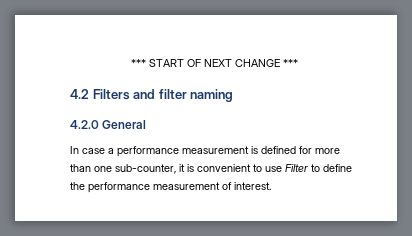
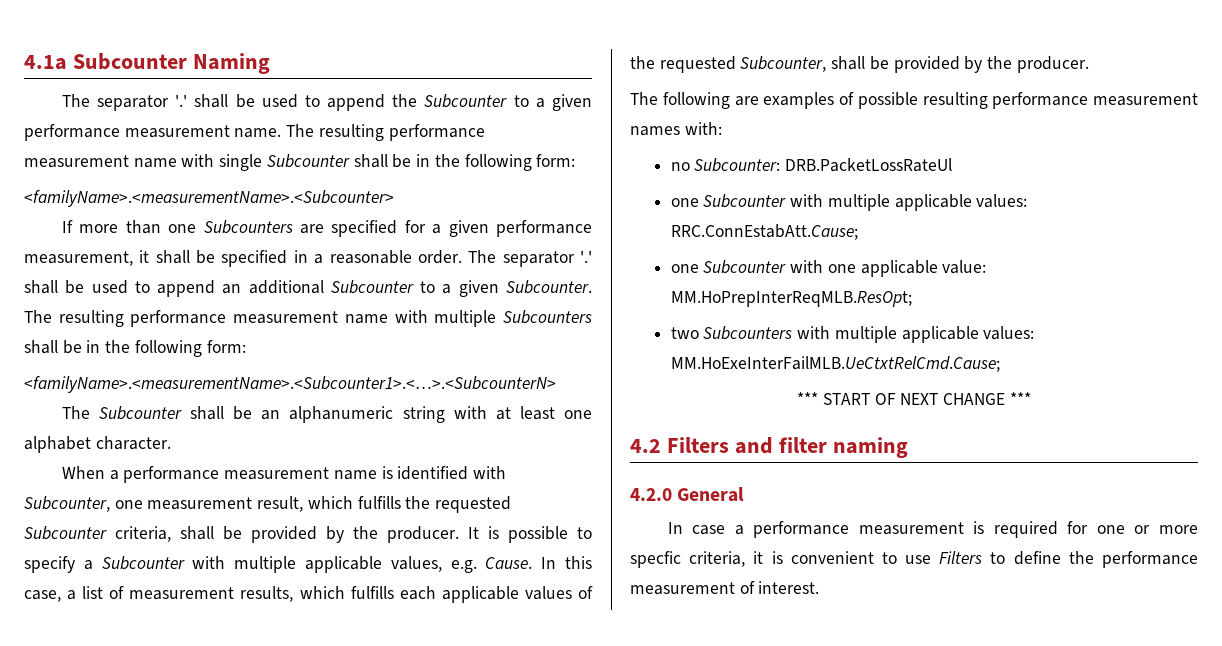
+ 4.1a Subcounter Naming
+ The separator '.' shall be used to append the Subcounter to a given performance measurement name. The resulting performance measurement name with single Subcounter shall be in the following form:
+ <familyName>.<measurementName>.<Subcounter>
+ If more than one Subcounters are specified for a given performance measurement, it shall be specified in a reasonable order. The separator '.' shall be used to append an additional Subcounter to a given Subcounter. The resulting performance measurement name with multiple Subcounters shall be in the following form:
+ <familyName>.<measurementName>.<Subcounter1>.<…>.<SubcounterN>
+ The Subcounter shall be an alphanumeric string with at least one alphabet character.
+ When a performance measurement name is identified with Subcounter, one measurement result, which fulfills the requested Subcounter criteria, shall be provided by the producer. It is possible to specify a Subcounter with multiple applicable values, e.g. Cause. In this case, a list of measurement results, which fulfills each applicable values of the requested Subcounter, shall be provided by the producer.
+ The following are examples of possible resulting performance measurement names with:
+ no Subcounter: DRB.PacketLossRateUl
+ one Subcounter with multiple applicable values: RRC.ConnEstabAtt.Cause;
+ one Subcounter with one applicable value: MM.HoPrepInterReqMLB.ResOpt;
+ two Subcounters with multiple applicable values: MM.HoExeInterFailMLB.UeCtxtRelCmd.Cause;
- In case a performance measurement is defined for more than one sub-counter, it is convenient to use Filter to define the performance measurement of interest.
+ In case a performance measurement is required for one or more specfic criteria, it is convenient to use Filters to define the performance measurement of interest.

